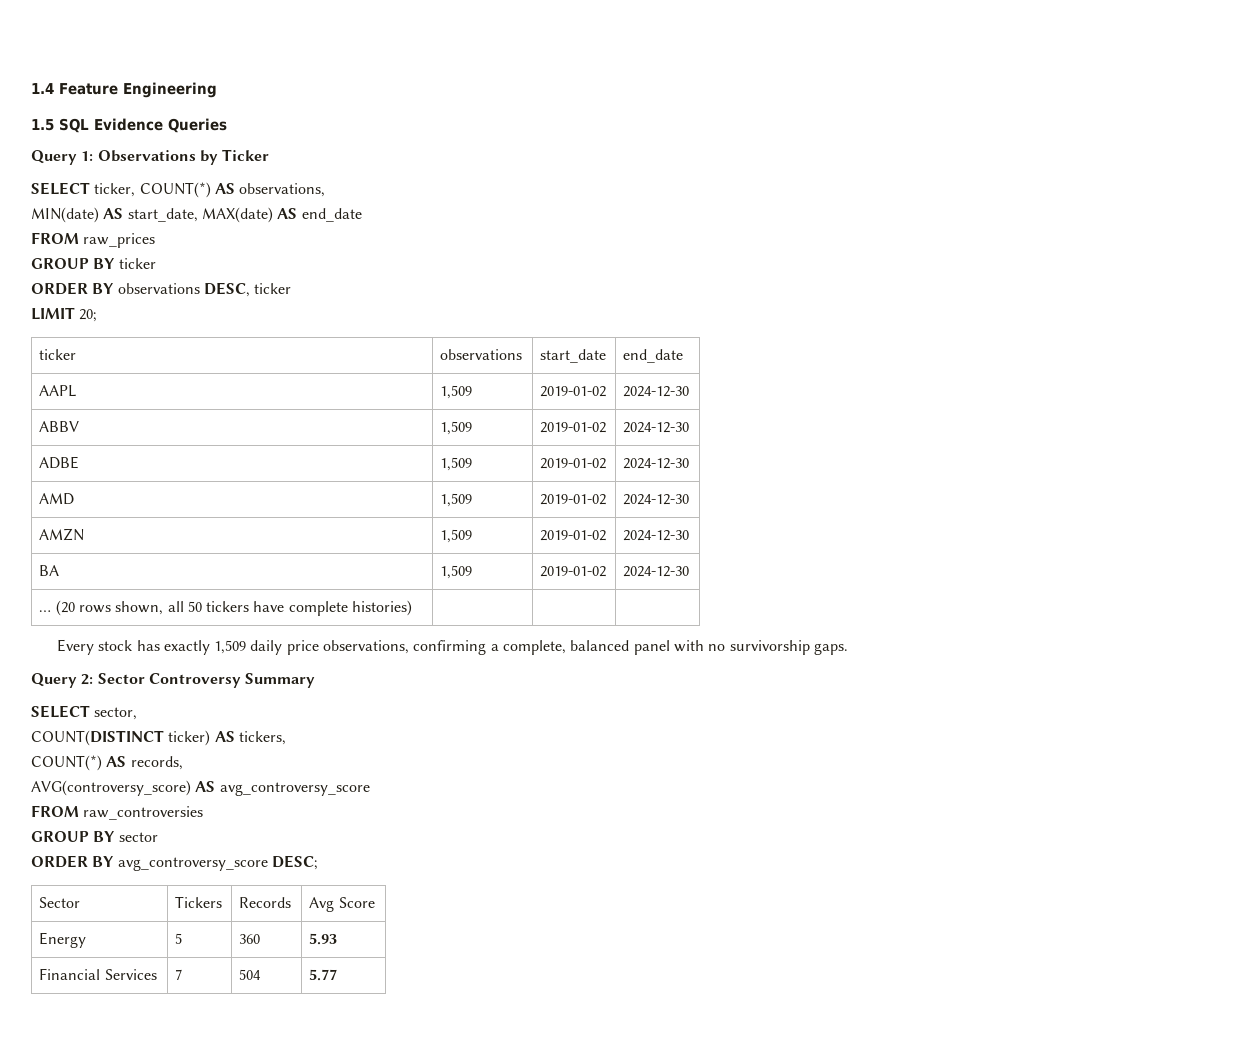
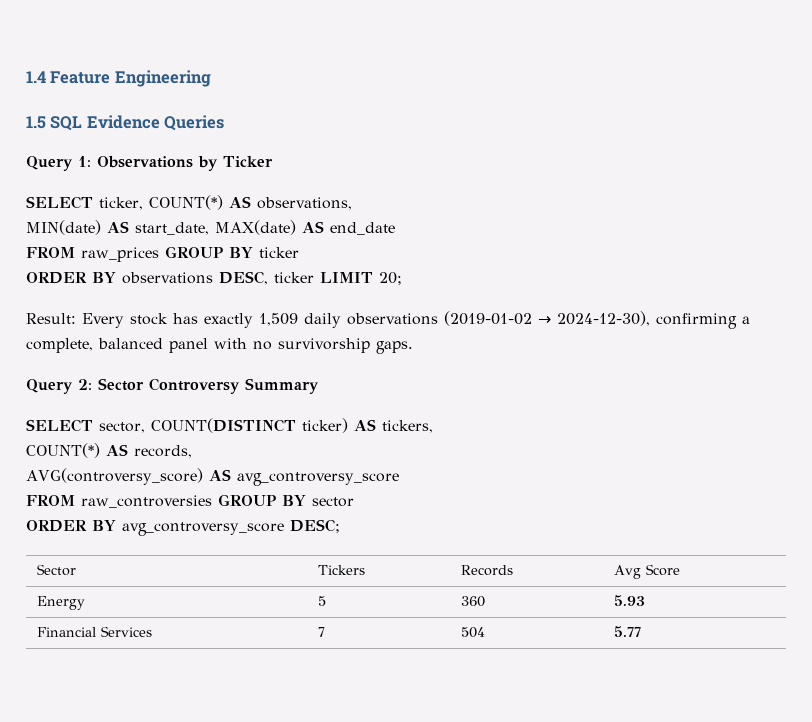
- FROM raw_prices
- GROUP BY ticker
+ FROM raw_prices GROUP BY ticker
- ORDER BY observations DESC, ticker
- LIMIT 20;
+ ORDER BY observations DESC, ticker LIMIT 20;
- ticker | observations | start_date | end_date
- AAPL | 1,509 | 2019-01-02 | 2024-12-30
- ABBV | 1,509 | 2019-01-02 | 2024-12-30
- ADBE | 1,509 | 2019-01-02 | 2024-12-30
- AMD | 1,509 | 2019-01-02 | 2024-12-30
- AMZN | 1,509 | 2019-01-02 | 2024-12-30
- BA | 1,509 | 2019-01-02 | 2024-12-30
- … (20 rows shown, all 50 tickers have complete histories) | | |
- Every stock has exactly 1,509 daily price observations, confirming a complete, balanced panel with no survivorship gaps.
+ Result: Every stock has exactly 1,509 daily observations (2019-01-02 → 2024-12-30), confirming a complete, balanced panel with no survivorship gaps.
- SELECT sector,
- COUNT(DISTINCT ticker) AS tickers,
+ SELECT sector, COUNT(DISTINCT ticker) AS tickers,
- FROM raw_controversies
- GROUP BY sector
+ FROM raw_controversies GROUP BY sector

